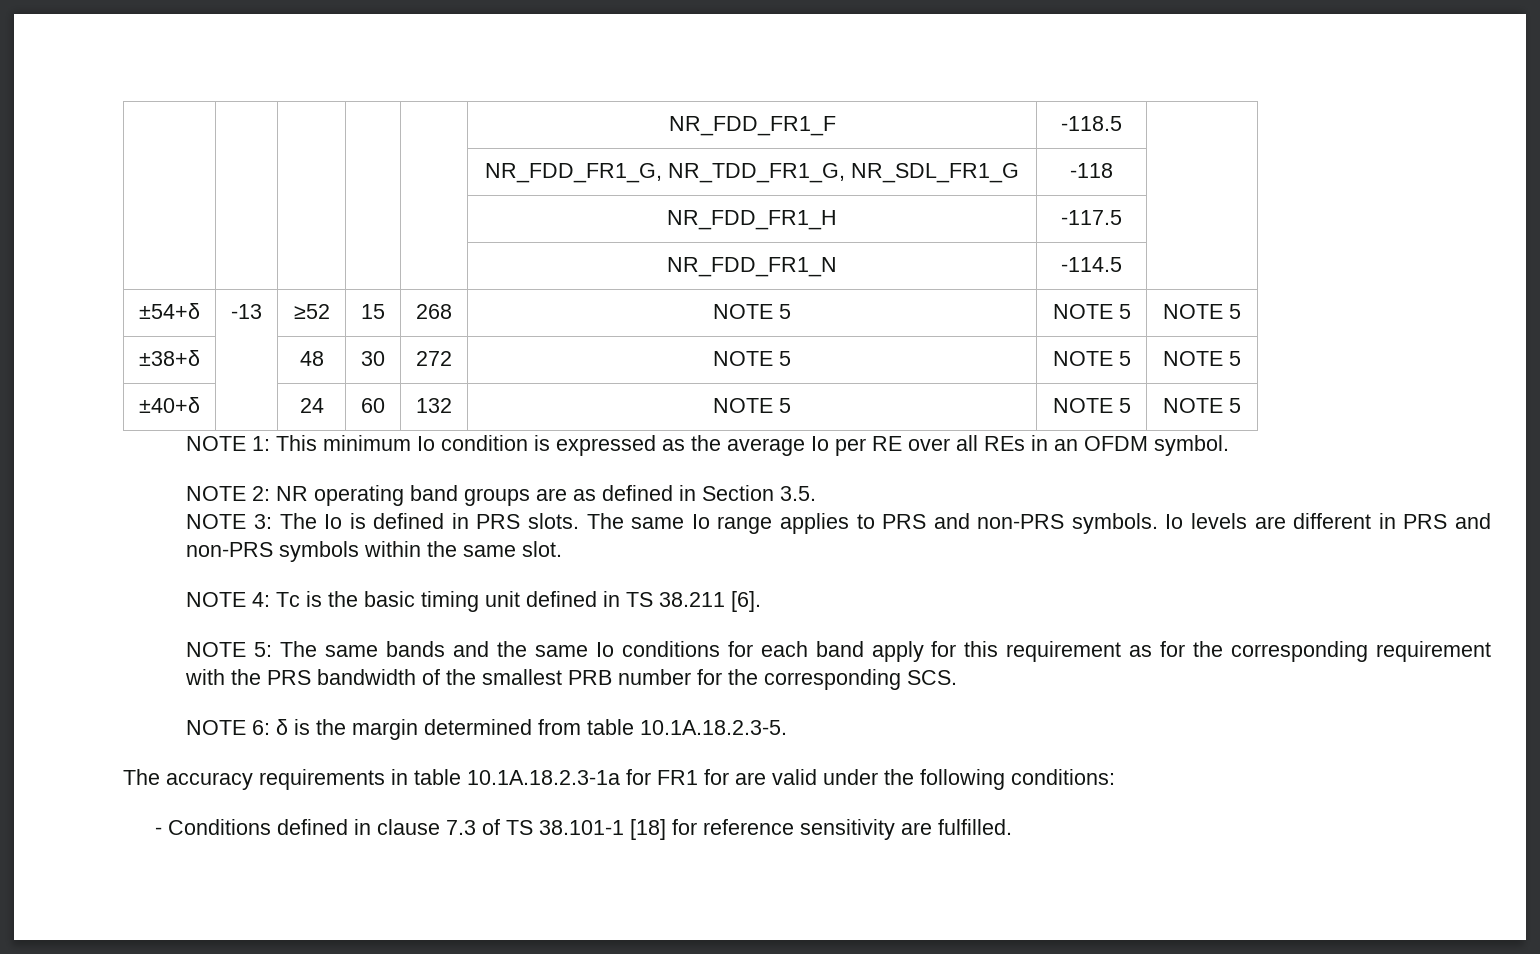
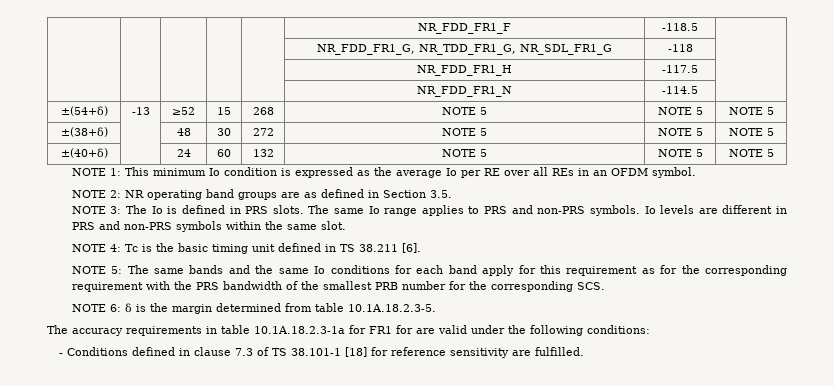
- ±54+δ | -13 | ≥52 | 15 | 268 | NOTE 5 | NOTE 5 | NOTE 5
+ ±(54+δ) | -13 | ≥52 | 15 | 268 | NOTE 5 | NOTE 5 | NOTE 5
- ±38+δ | | 48 | 30 | 272 | NOTE 5 | NOTE 5 | NOTE 5
+ ±(38+δ) | | 48 | 30 | 272 | NOTE 5 | NOTE 5 | NOTE 5
- ±40+δ | | 24 | 60 | 132 | NOTE 5 | NOTE 5 | NOTE 5
+ ±(40+δ) | | 24 | 60 | 132 | NOTE 5 | NOTE 5 | NOTE 5

